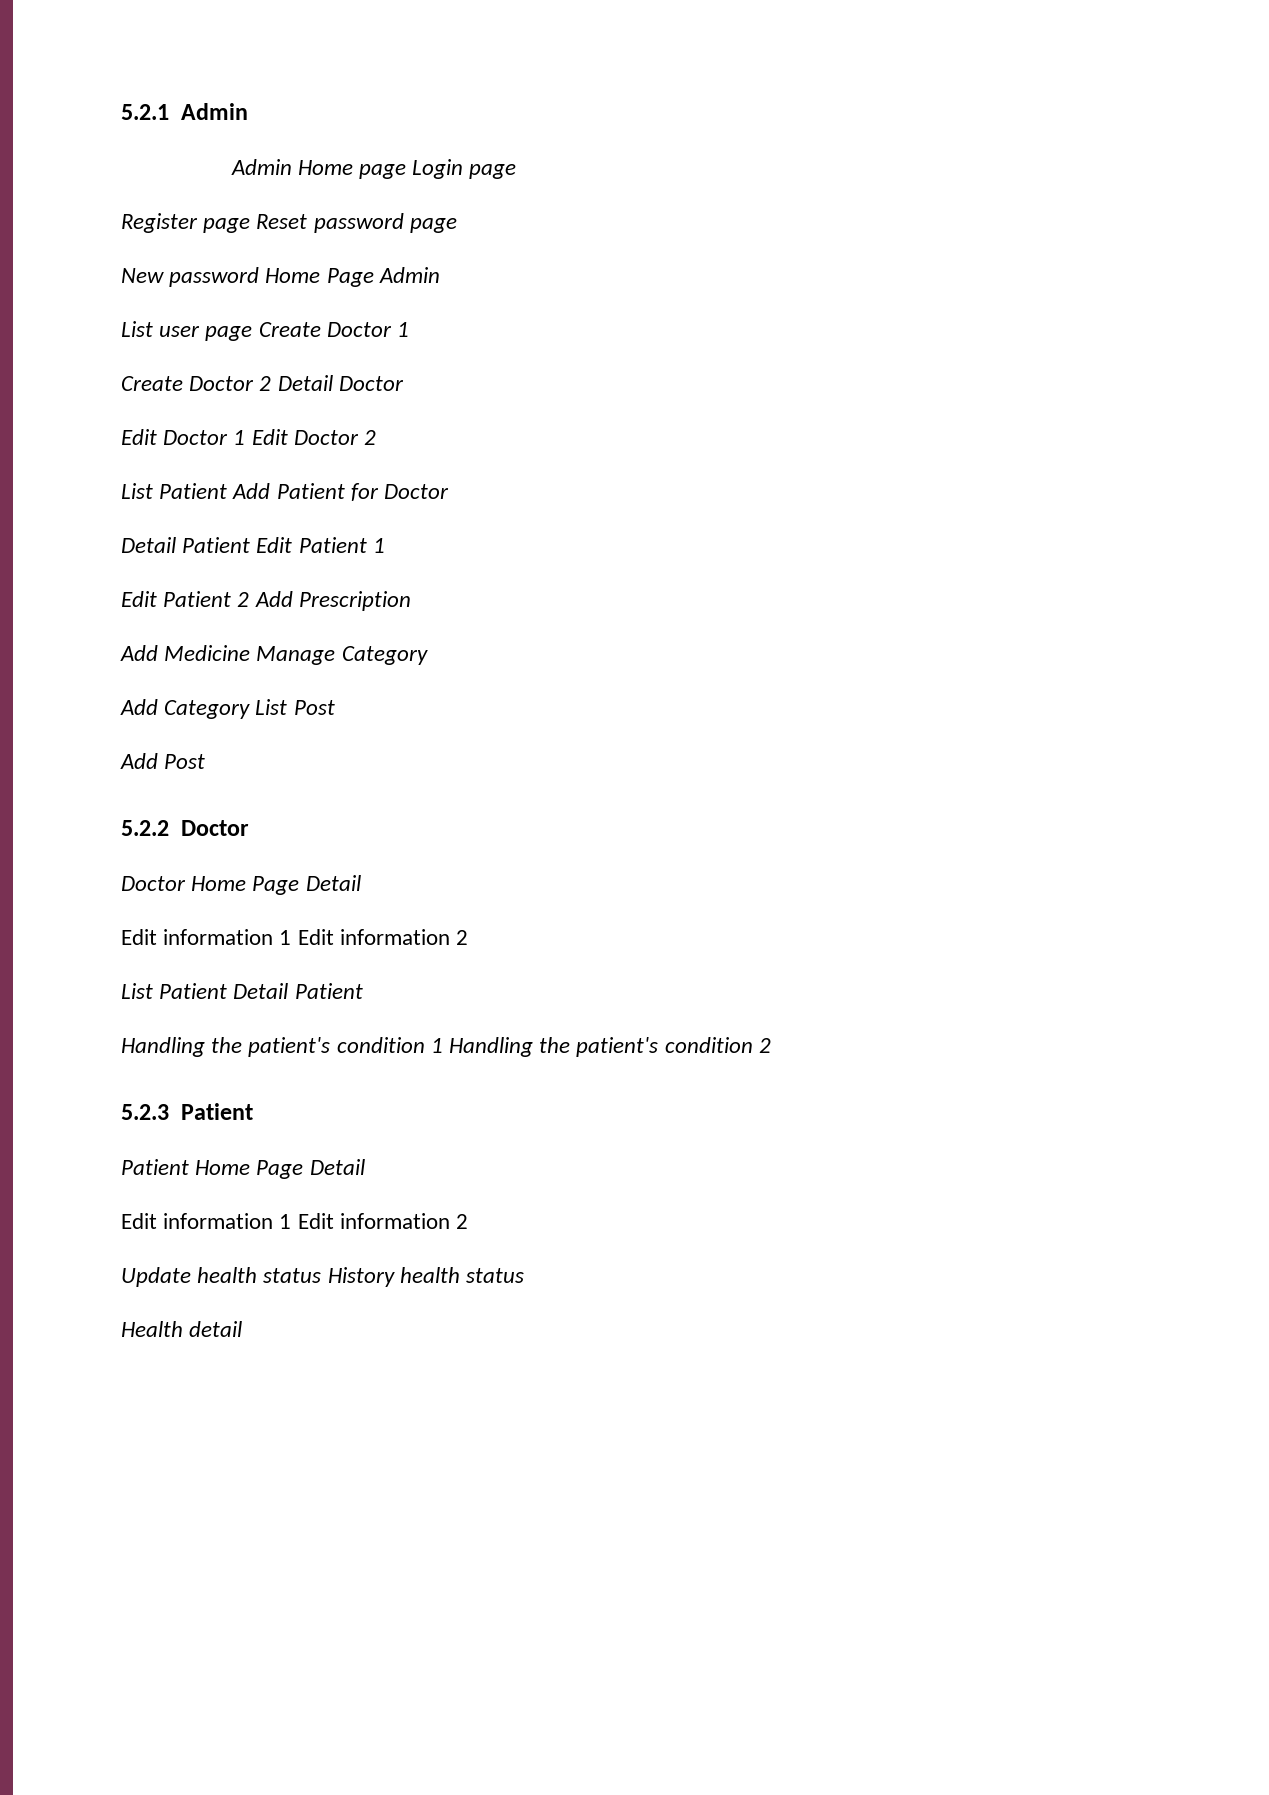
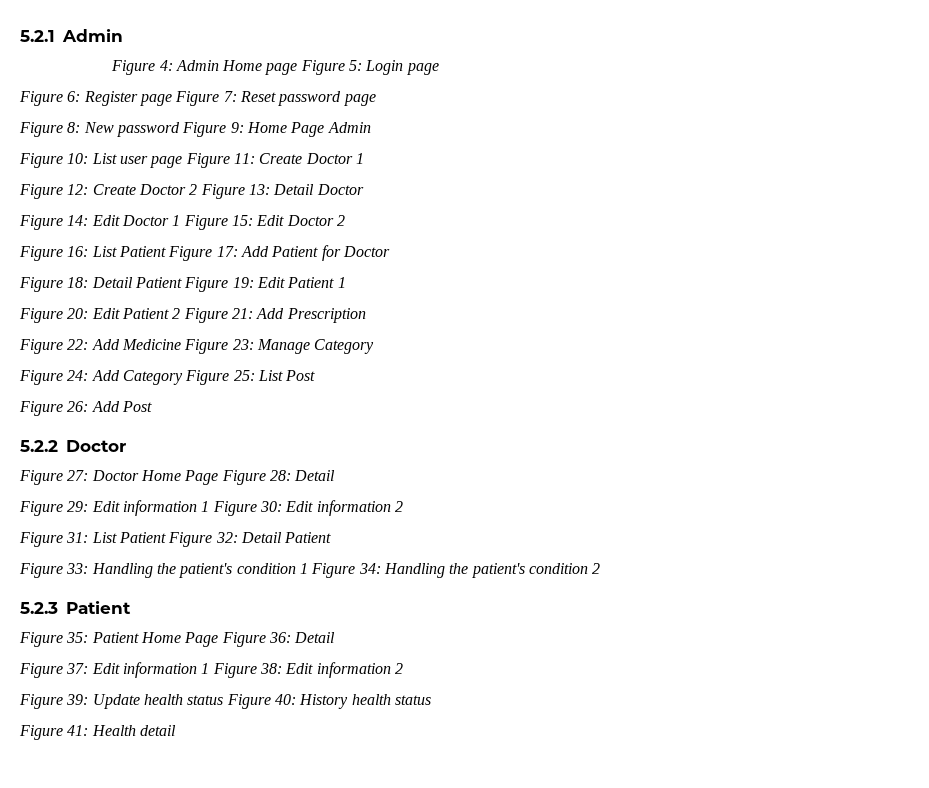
- Admin Home page Login page
+ Figure 4: Admin Home page Figure 5: Login page
- Register page Reset password page
- New password Home Page Admin
+ Figure 6: Register page Figure 7: Reset password page
+ Figure 8: New password Figure 9: Home Page Admin
- List user page Create Doctor 1
+ Figure 10: List user page Figure 11: Create Doctor 1
- Create Doctor 2 Detail Doctor
+ Figure 12: Create Doctor 2 Figure 13: Detail Doctor
- Edit Doctor 1 Edit Doctor 2
+ Figure 14: Edit Doctor 1 Figure 15: Edit Doctor 2
- List Patient Add Patient for Doctor
- Detail Patient Edit Patient 1
+ Figure 16: List Patient Figure 17: Add Patient for Doctor
+ Figure 18: Detail Patient Figure 19: Edit Patient 1
- Edit Patient 2 Add Prescription
+ Figure 20: Edit Patient 2 Figure 21: Add Prescription
- Add Medicine Manage Category
- Add Category List Post
+ Figure 22: Add Medicine Figure 23: Manage Category
+ Figure 24: Add Category Figure 25: List Post
- Add Post
+ Figure 26: Add Post
- Doctor Home Page Detail
- Edit information 1 Edit information 2
- List Patient Detail Patient
+ Figure 27: Doctor Home Page Figure 28: Detail
+ Figure 29: Edit information 1 Figure 30: Edit information 2
+ Figure 31: List Patient Figure 32: Detail Patient
- Handling the patient's condition 1 Handling the patient's condition 2
+ Figure 33: Handling the patient's condition 1 Figure 34: Handling the patient's condition 2
- Patient Home Page Detail
- Edit information 1 Edit information 2
- Update health status History health status
+ Figure 35: Patient Home Page Figure 36: Detail
+ Figure 37: Edit information 1 Figure 38: Edit information 2
+ Figure 39: Update health status Figure 40: History health status
- Health detail
+ Figure 41: Health detail

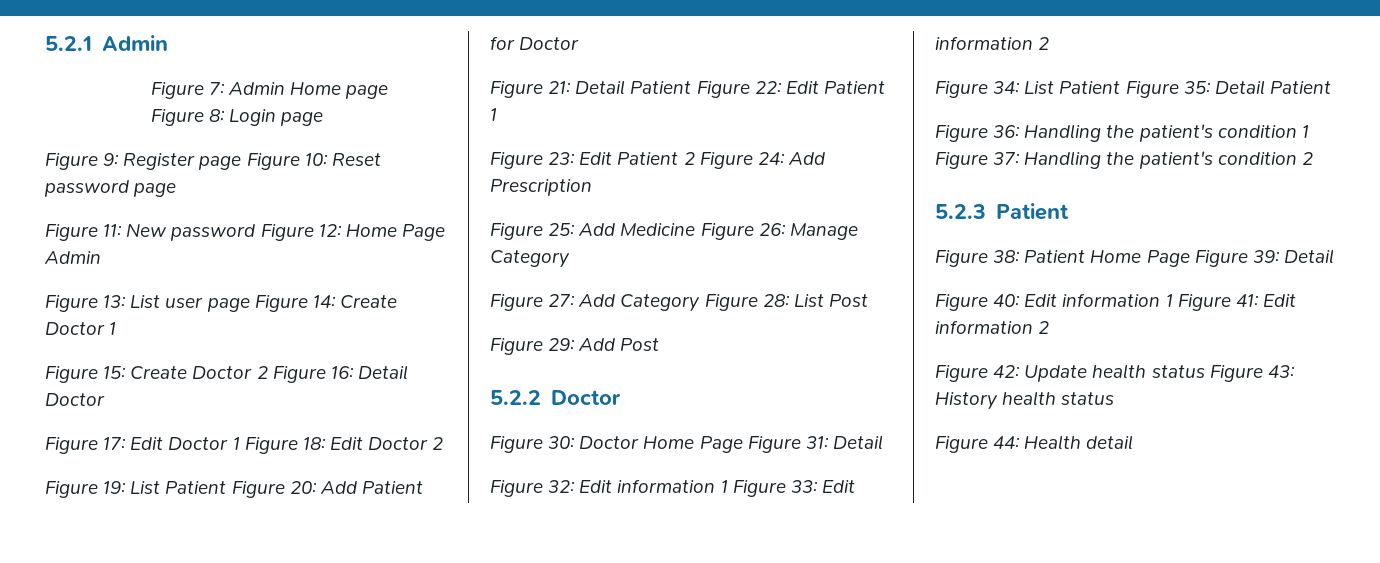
- Figure 4: Admin Home page Figure 5: Login page
+ Figure 7: Admin Home page Figure 8: Login page
- Figure 6: Register page Figure 7: Reset password page
+ Figure 9: Register page Figure 10: Reset password page
- Figure 8: New password Figure 9: Home Page Admin
+ Figure 11: New password Figure 12: Home Page Admin
- Figure 10: List user page Figure 11: Create Doctor 1
+ Figure 13: List user page Figure 14: Create Doctor 1
- Figure 12: Create Doctor 2 Figure 13: Detail Doctor
+ Figure 15: Create Doctor 2 Figure 16: Detail Doctor
- Figure 14: Edit Doctor 1 Figure 15: Edit Doctor 2
+ Figure 17: Edit Doctor 1 Figure 18: Edit Doctor 2
- Figure 16: List Patient Figure 17: Add Patient for Doctor
+ Figure 19: List Patient Figure 20: Add Patient for Doctor
- Figure 18: Detail Patient Figure 19: Edit Patient 1
+ Figure 21: Detail Patient Figure 22: Edit Patient 1
- Figure 20: Edit Patient 2 Figure 21: Add Prescription
+ Figure 23: Edit Patient 2 Figure 24: Add Prescription
- Figure 22: Add Medicine Figure 23: Manage Category
+ Figure 25: Add Medicine Figure 26: Manage Category
- Figure 24: Add Category Figure 25: List Post
+ Figure 27: Add Category Figure 28: List Post
- Figure 26: Add Post
+ Figure 29: Add Post
- Figure 27: Doctor Home Page Figure 28: Detail
- Figure 29: Edit information 1 Figure 30: Edit information 2
- Figure 31: List Patient Figure 32: Detail Patient
+ Figure 30: Doctor Home Page Figure 31: Detail
+ Figure 32: Edit information 1 Figure 33: Edit information 2
+ Figure 34: List Patient Figure 35: Detail Patient
- Figure 33: Handling the patient's condition 1 Figure 34: Handling the patient's condition 2
+ Figure 36: Handling the patient's condition 1 Figure 37: Handling the patient's condition 2
- Figure 35: Patient Home Page Figure 36: Detail
- Figure 37: Edit information 1 Figure 38: Edit information 2
- Figure 39: Update health status Figure 40: History health status
+ Figure 38: Patient Home Page Figure 39: Detail
+ Figure 40: Edit information 1 Figure 41: Edit information 2
+ Figure 42: Update health status Figure 43: History health status
- Figure 41: Health detail
+ Figure 44: Health detail

